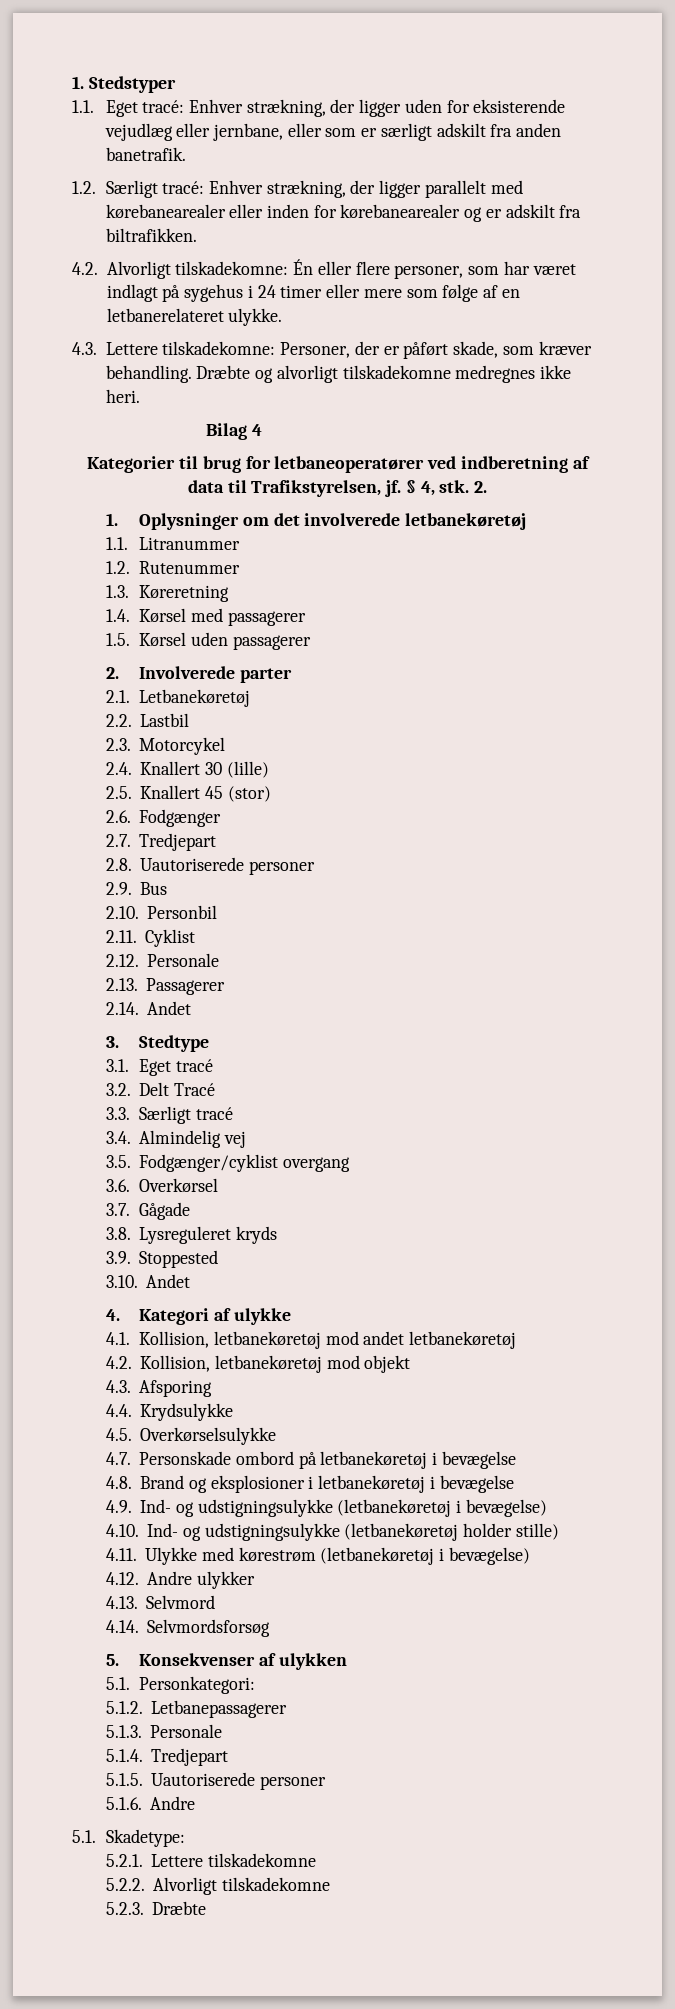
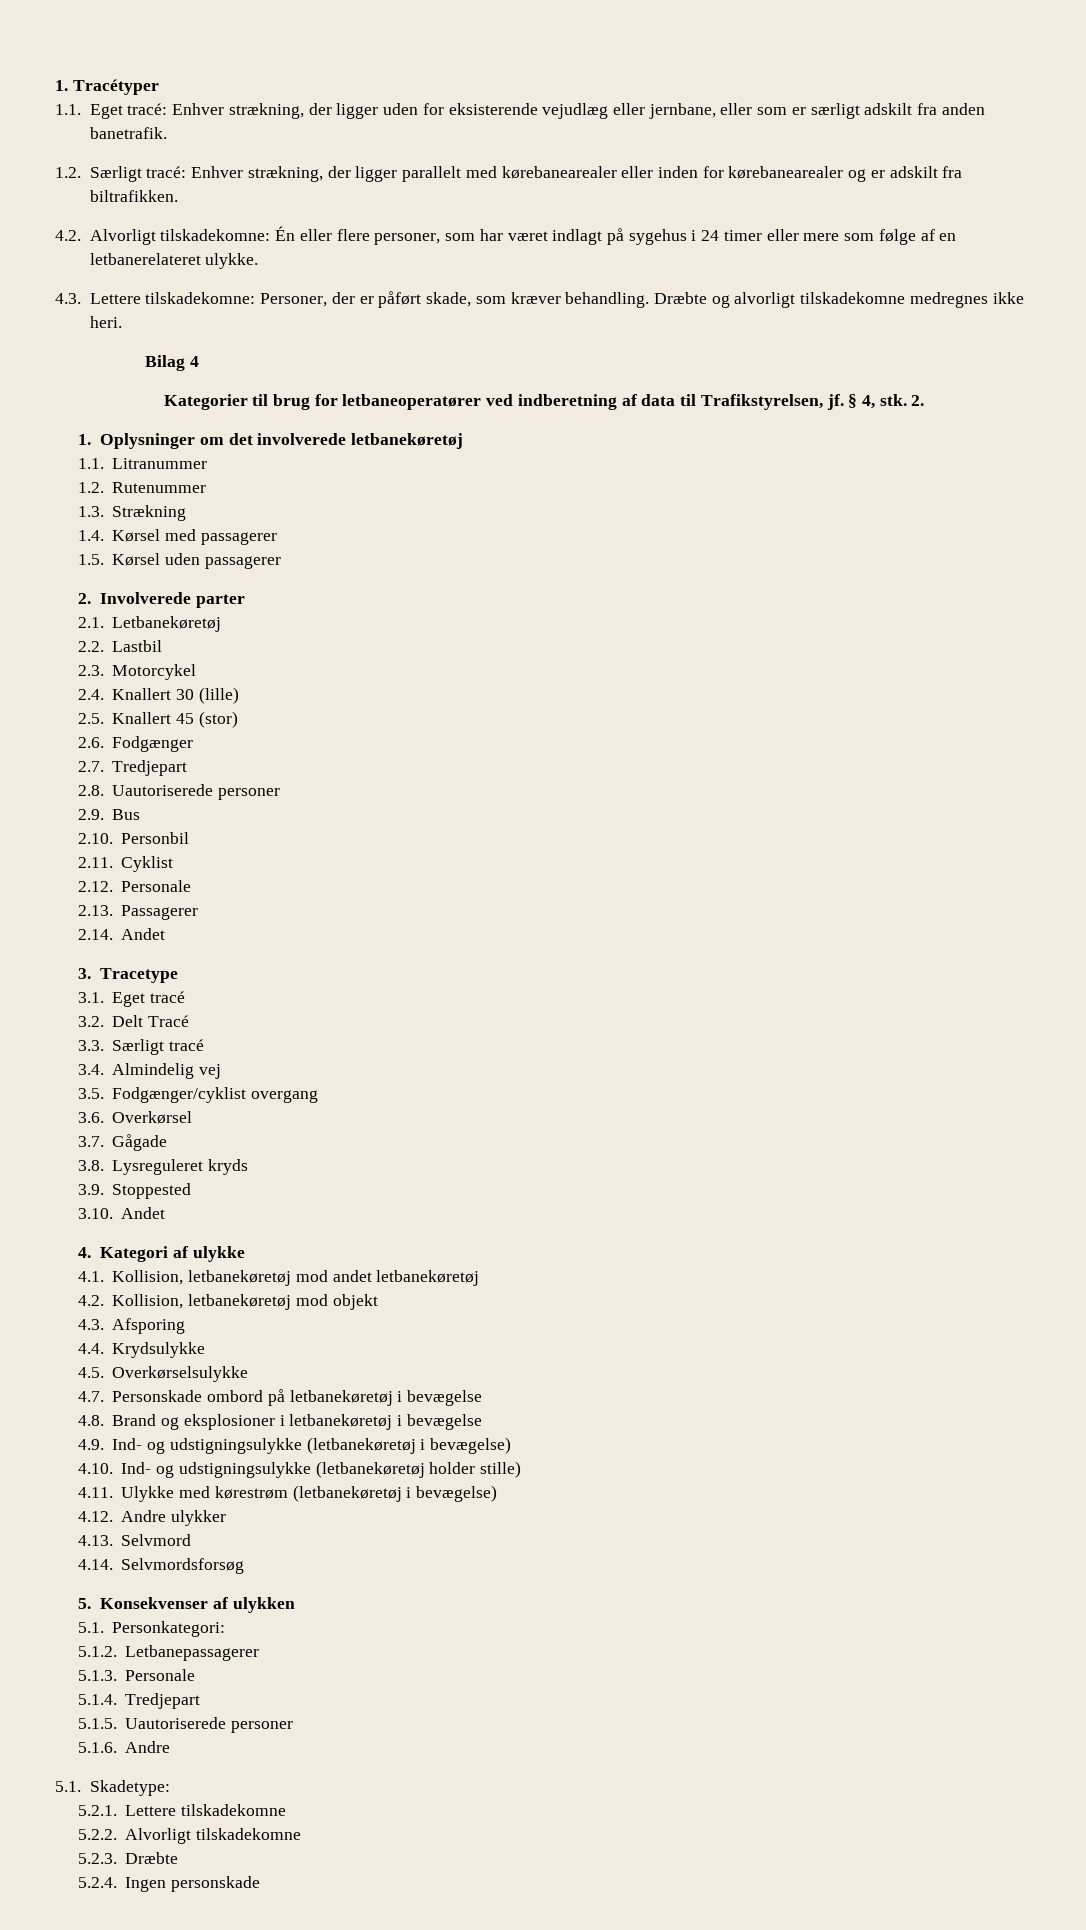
- 1. Stedstyper
+ 1. Tracétyper
- 1.3. Køreretning
+ 1.3. Strækning
- 3. Stedtype
+ 3. Tracetype
+ 5.2.4. Ingen personskade

